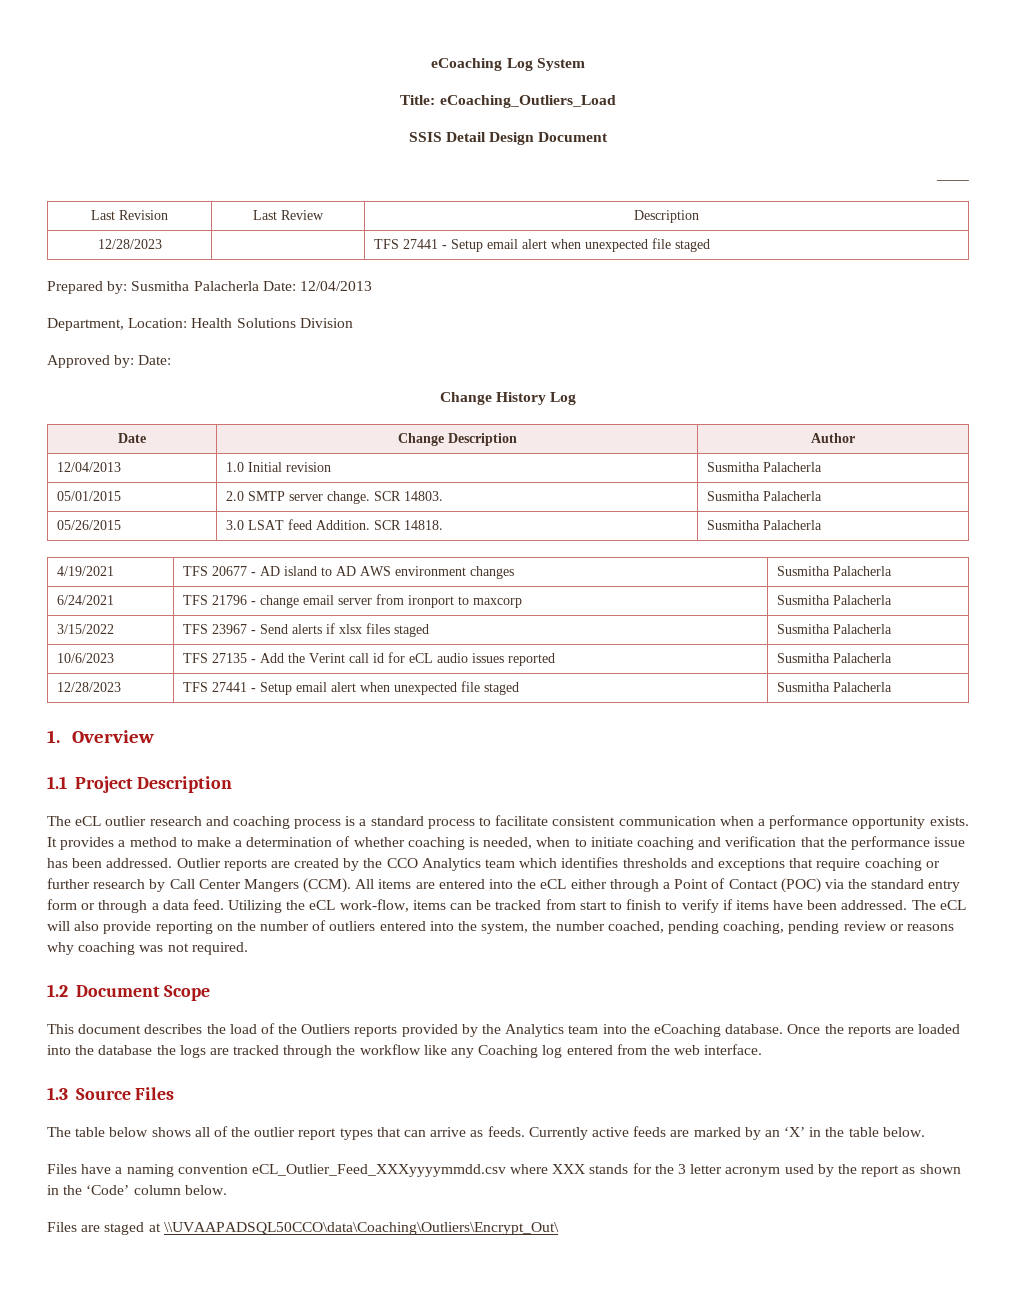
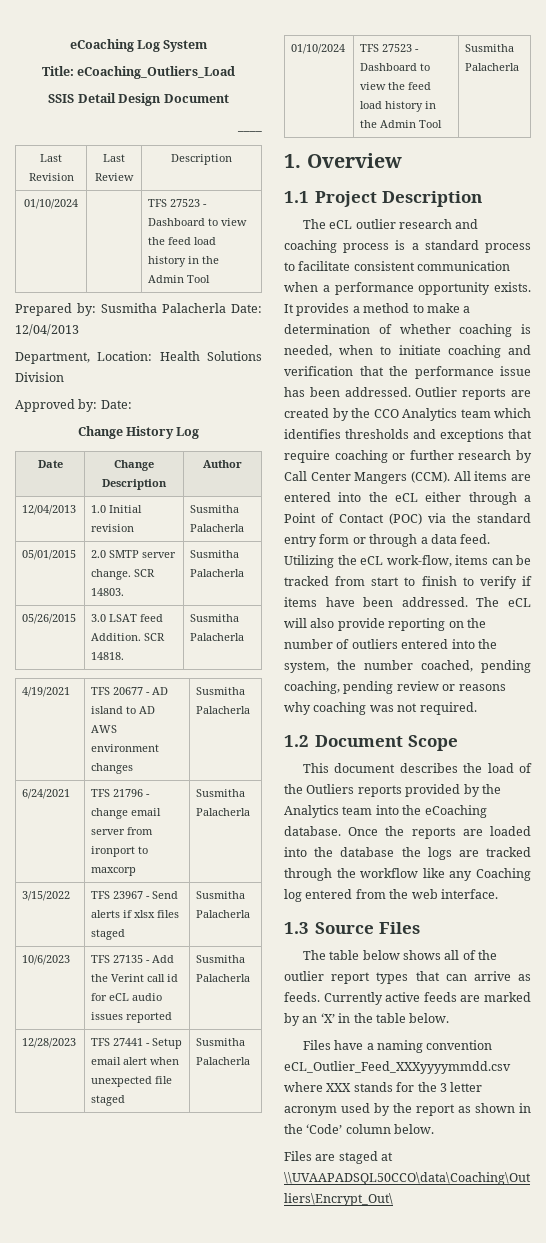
- 12/28/2023 | | TFS 27441 - Setup email alert when unexpected file staged
+ 01/10/2024 | | TFS 27523 - Dashboard to view the feed load history in the Admin Tool
+ 01/10/2024 | TFS 27523 - Dashboard to view the feed load history in the Admin Tool | Susmitha Palacherla

